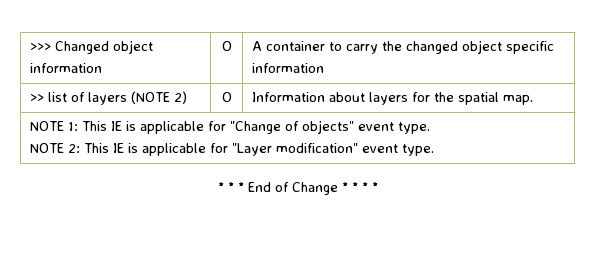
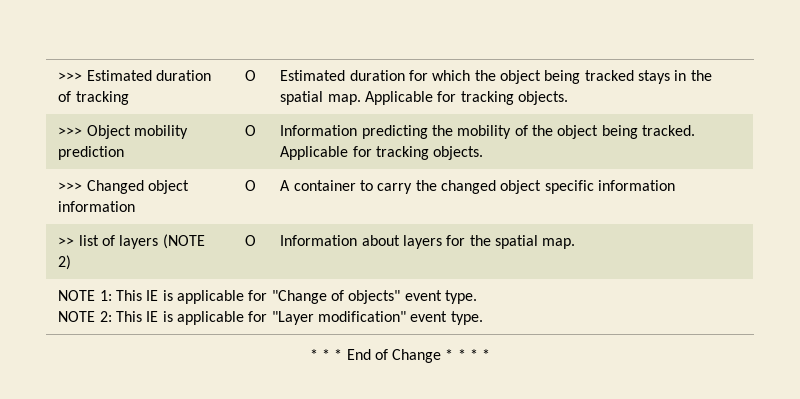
+ >>> Estimated duration of tracking | O | Estimated duration for which the object being tracked stays in the spatial map. Applicable for tracking objects.
+ >>> Object mobility prediction | O | Information predicting the mobility of the object being tracked. Applicable for tracking objects.

